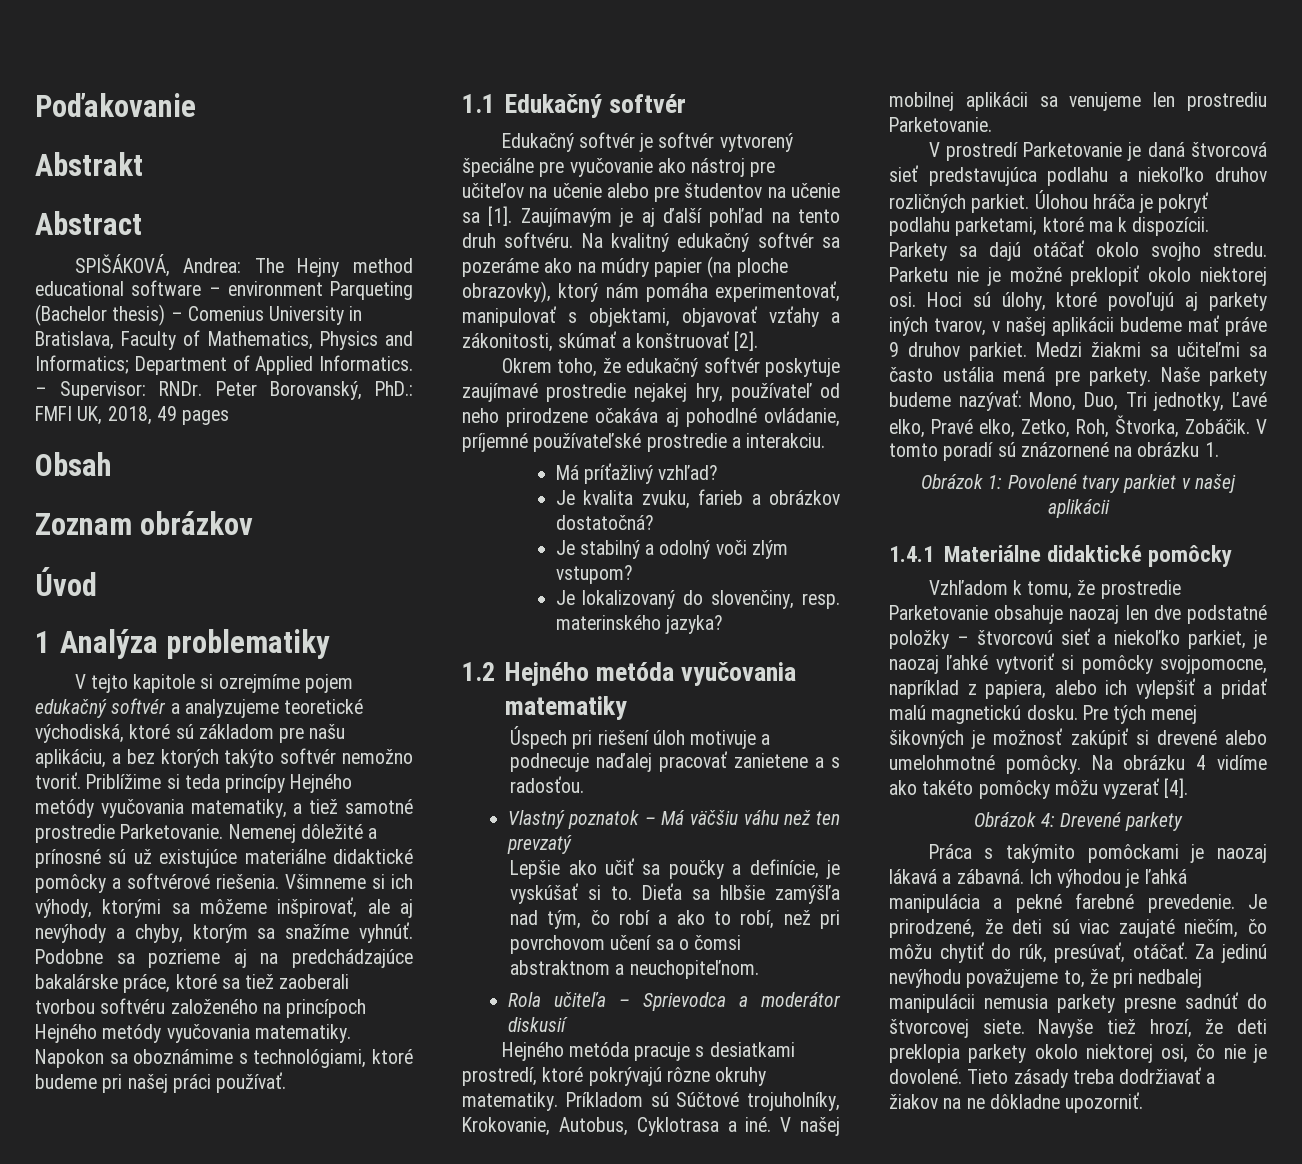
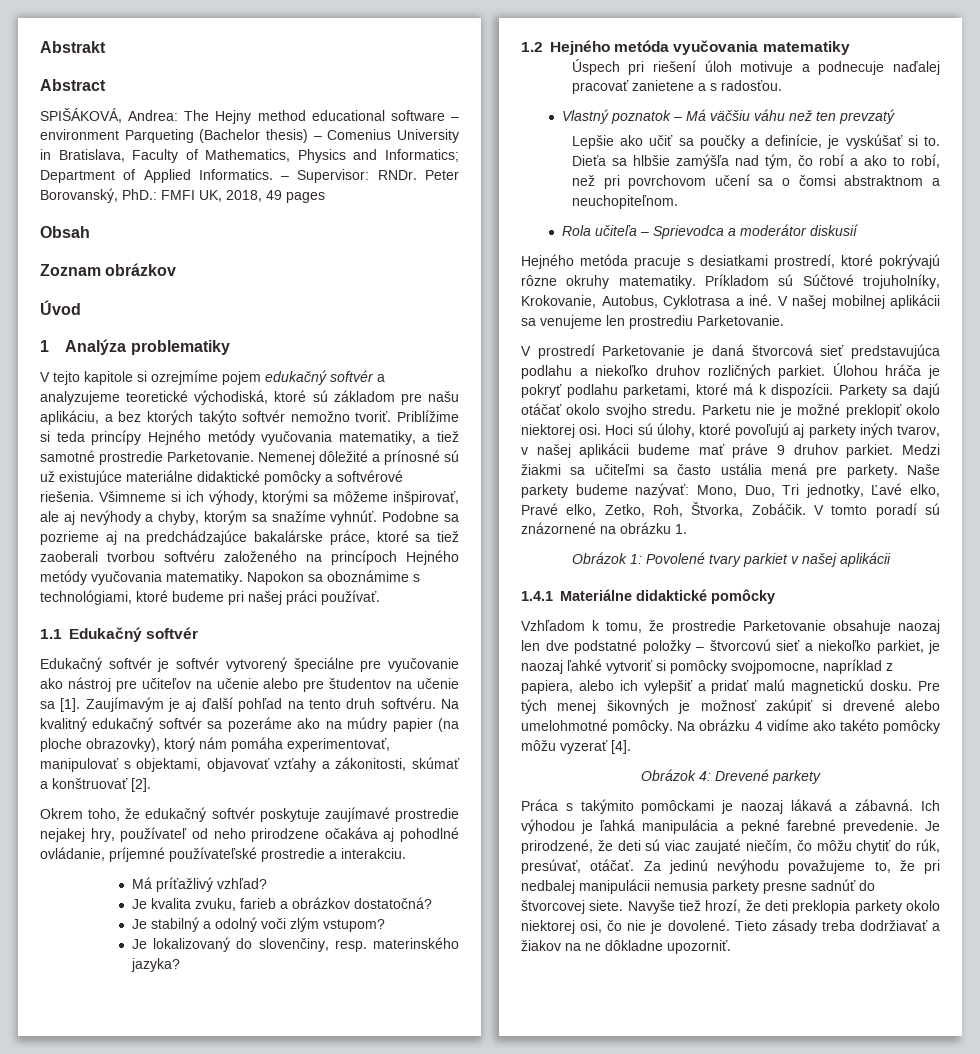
- Poďakovanie
- Úlohou hráča je pokryť podlahu parketami, ktoré ma k dispozícii.
+ Úlohou hráča je pokryť podlahu parketami, ktoré má k dispozícii.

